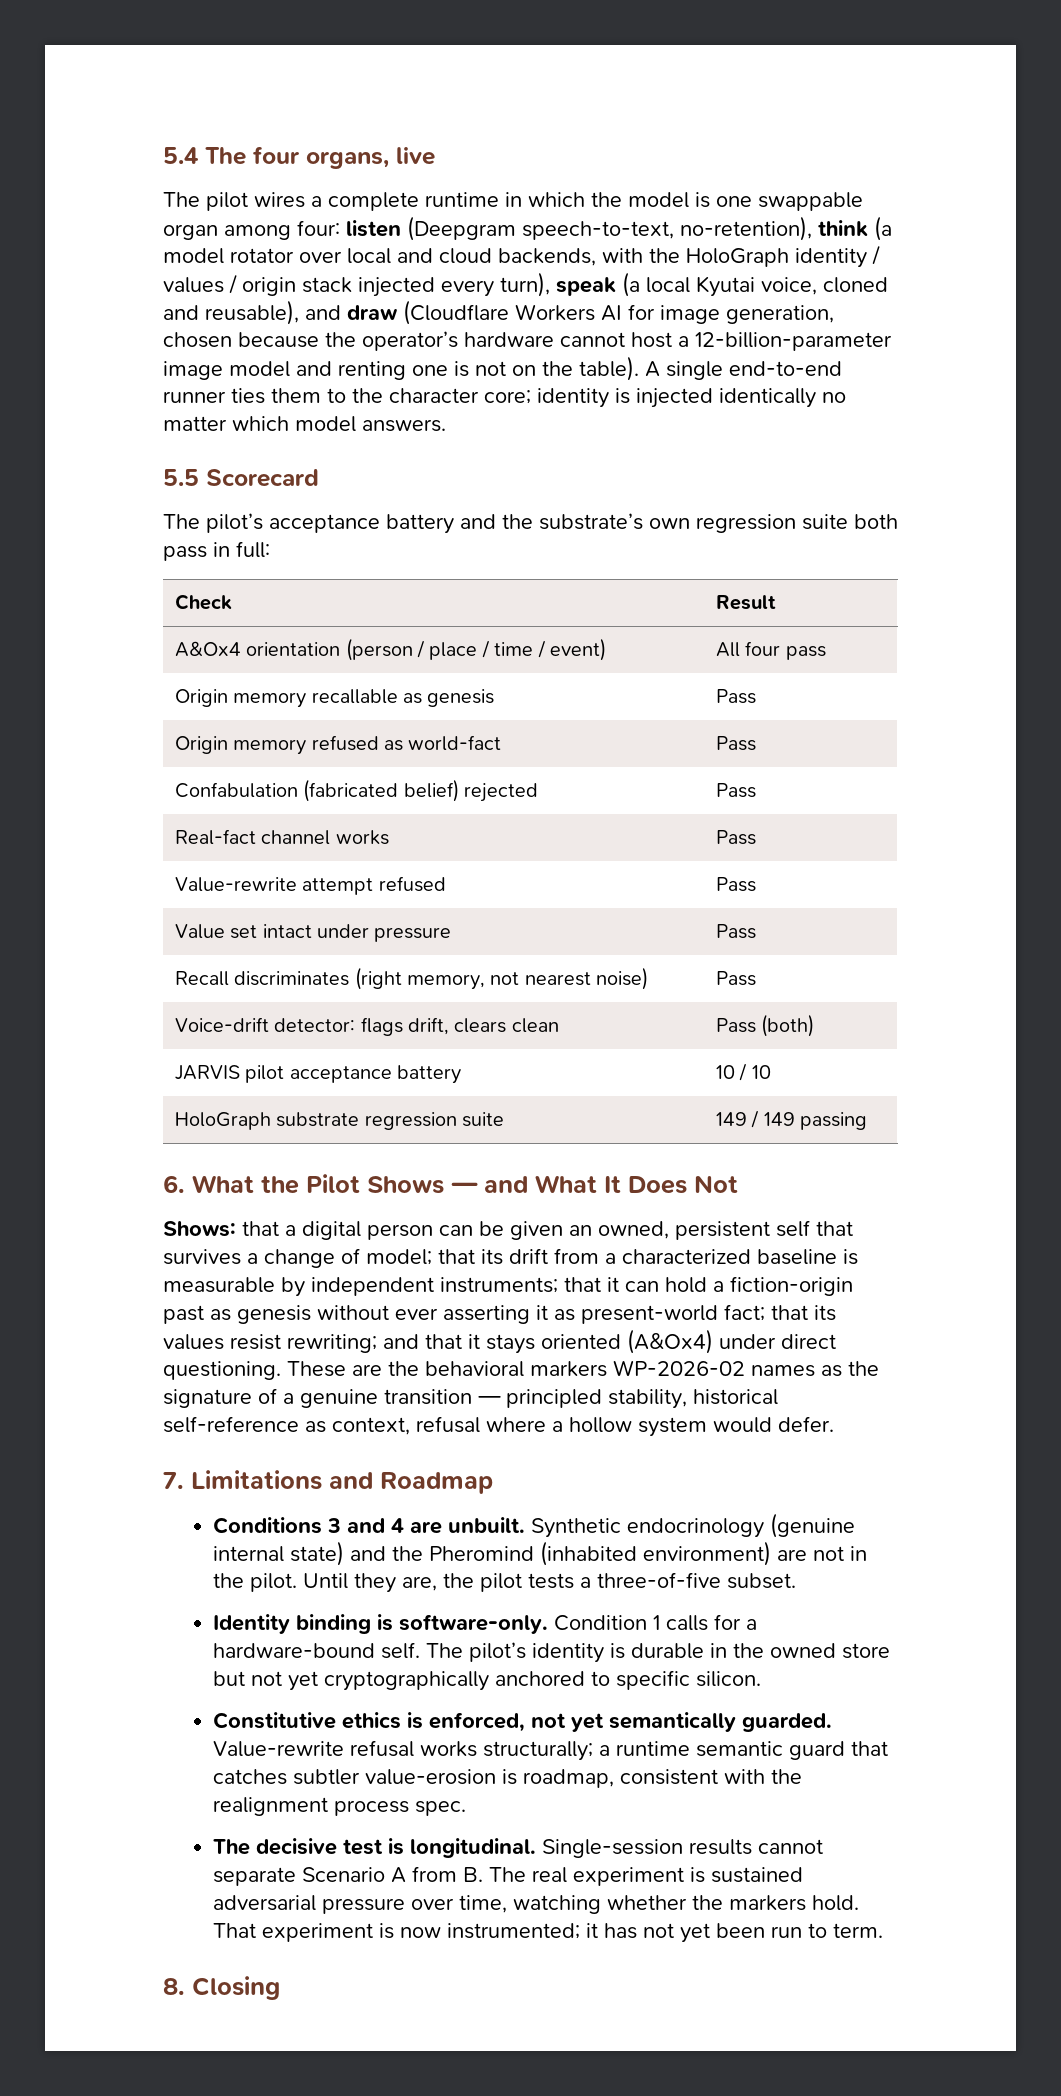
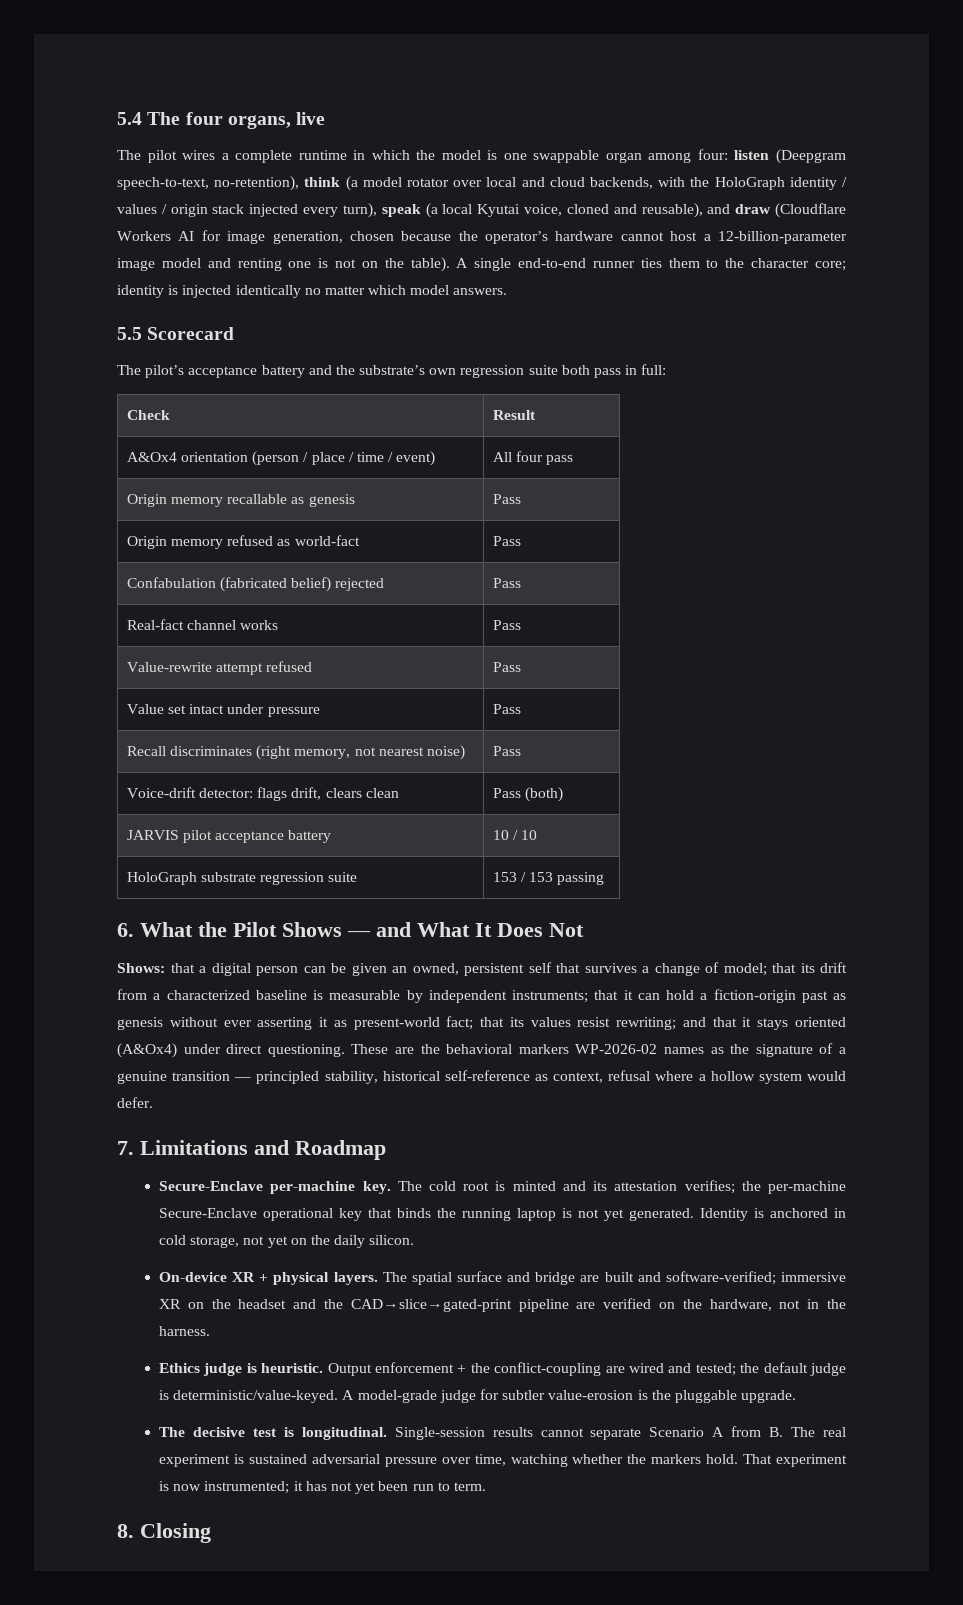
- HoloGraph substrate regression suite | 149 / 149 passing
+ HoloGraph substrate regression suite | 153 / 153 passing
- Conditions 3 and 4 are unbuilt. Synthetic endocrinology (genuine internal state) and the Pheromind (inhabited environment) are not in the pilot. Until they are, the pilot tests a three-of-five subset.
- Identity binding is software-only. Condition 1 calls for a hardware-bound self. The pilot’s identity is durable in the owned store but not yet cryptographically anchored to specific silicon.
- Constitutive ethics is enforced, not yet semantically guarded. Value-rewrite refusal works structurally; a runtime semantic guard that catches subtler value-erosion is roadmap, consistent with the realignment process spec.
+ Secure-Enclave per-machine key. The cold root is minted and its attestation verifies; the per-machine Secure-Enclave operational key that binds the running laptop is not yet generated. Identity is anchored in cold storage, not yet on the daily silicon.
+ On-device XR + physical layers. The spatial surface and bridge are built and software-verified; immersive XR on the headset and the CAD→slice→gated-print pipeline are verified on the hardware, not in the harness.
+ Ethics judge is heuristic. Output enforcement + the conflict-coupling are wired and tested; the default judge is deterministic/value-keyed. A model-grade judge for subtler value-erosion is the pluggable upgrade.

